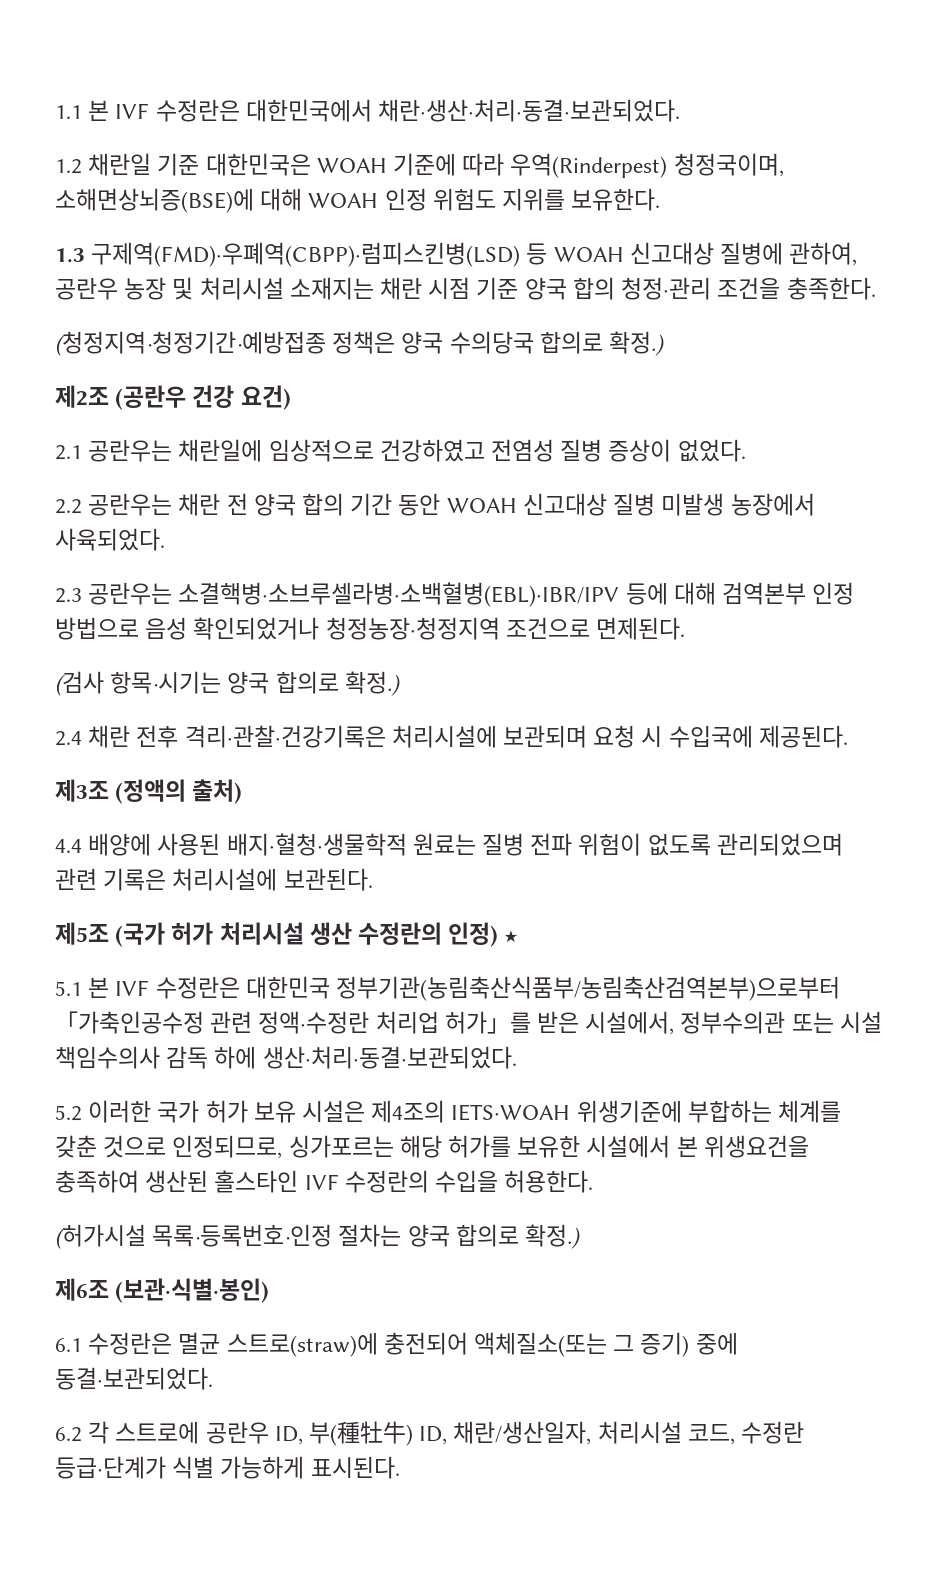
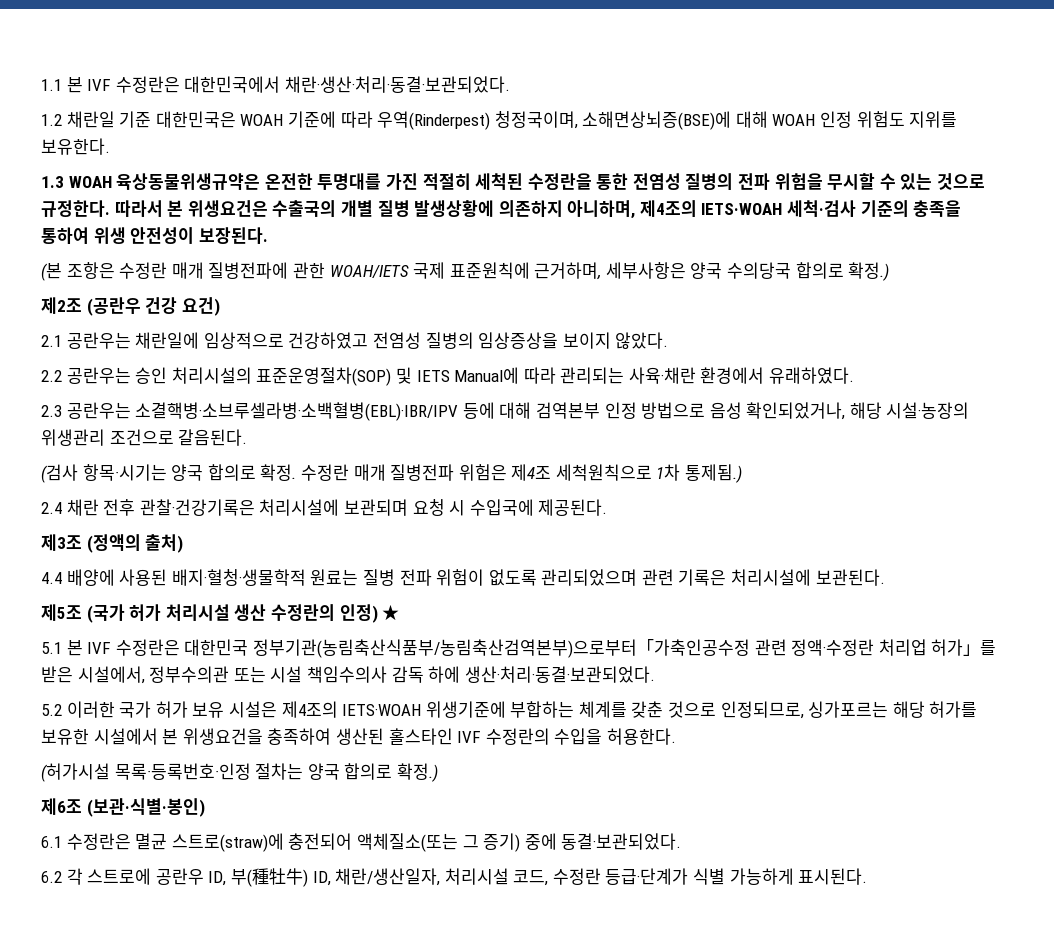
- 1.3 구제역(FMD)·우폐역(CBPP)·럼피스킨병(LSD) 등 WOAH 신고대상 질병에 관하여, 공란우 농장 및 처리시설 소재지는 채란 시점 기준 양국 합의 청정·관리 조건을 충족한다.
- (청정지역·청정기간·예방접종 정책은 양국 수의당국 합의로 확정.)
+ 1.3 WOAH 육상동물위생규약은 온전한 투명대를 가진 적절히 세척된 수정란을 통한 전염성 질병의 전파 위험을 무시할 수 있는 것으로 규정한다. 따라서 본 위생요건은 수출국의 개별 질병 발생상황에 의존하지 아니하며, 제4조의 IETS·WOAH 세척·검사 기준의 충족을 통하여 위생 안전성이 보장된다.
+ (본 조항은 수정란 매개 질병전파에 관한 WOAH/IETS 국제 표준원칙에 근거하며, 세부사항은 양국 수의당국 합의로 확정.)
- 2.1 공란우는 채란일에 임상적으로 건강하였고 전염성 질병 증상이 없었다.
- 2.2 공란우는 채란 전 양국 합의 기간 동안 WOAH 신고대상 질병 미발생 농장에서 사육되었다.
+ 2.1 공란우는 채란일에 임상적으로 건강하였고 전염성 질병의 임상증상을 보이지 않았다.
+ 2.2 공란우는 승인 처리시설의 표준운영절차(SOP) 및 IETS Manual에 따라 관리되는 사육·채란 환경에서 유래하였다.
- 2.3 공란우는 소결핵병·소브루셀라병·소백혈병(EBL)·IBR/IPV 등에 대해 검역본부 인정 방법으로 음성 확인되었거나 청정농장·청정지역 조건으로 면제된다.
- (검사 항목·시기는 양국 합의로 확정.)
+ 2.3 공란우는 소결핵병·소브루셀라병·소백혈병(EBL)·IBR/IPV 등에 대해 검역본부 인정 방법으로 음성 확인되었거나, 해당 시설·농장의 위생관리 조건으로 갈음된다.
+ (검사 항목·시기는 양국 합의로 확정. 수정란 매개 질병전파 위험은 제4조 세척원칙으로 1차 통제됨.)
- 2.4 채란 전후 격리·관찰·건강기록은 처리시설에 보관되며 요청 시 수입국에 제공된다.
+ 2.4 채란 전후 관찰·건강기록은 처리시설에 보관되며 요청 시 수입국에 제공된다.

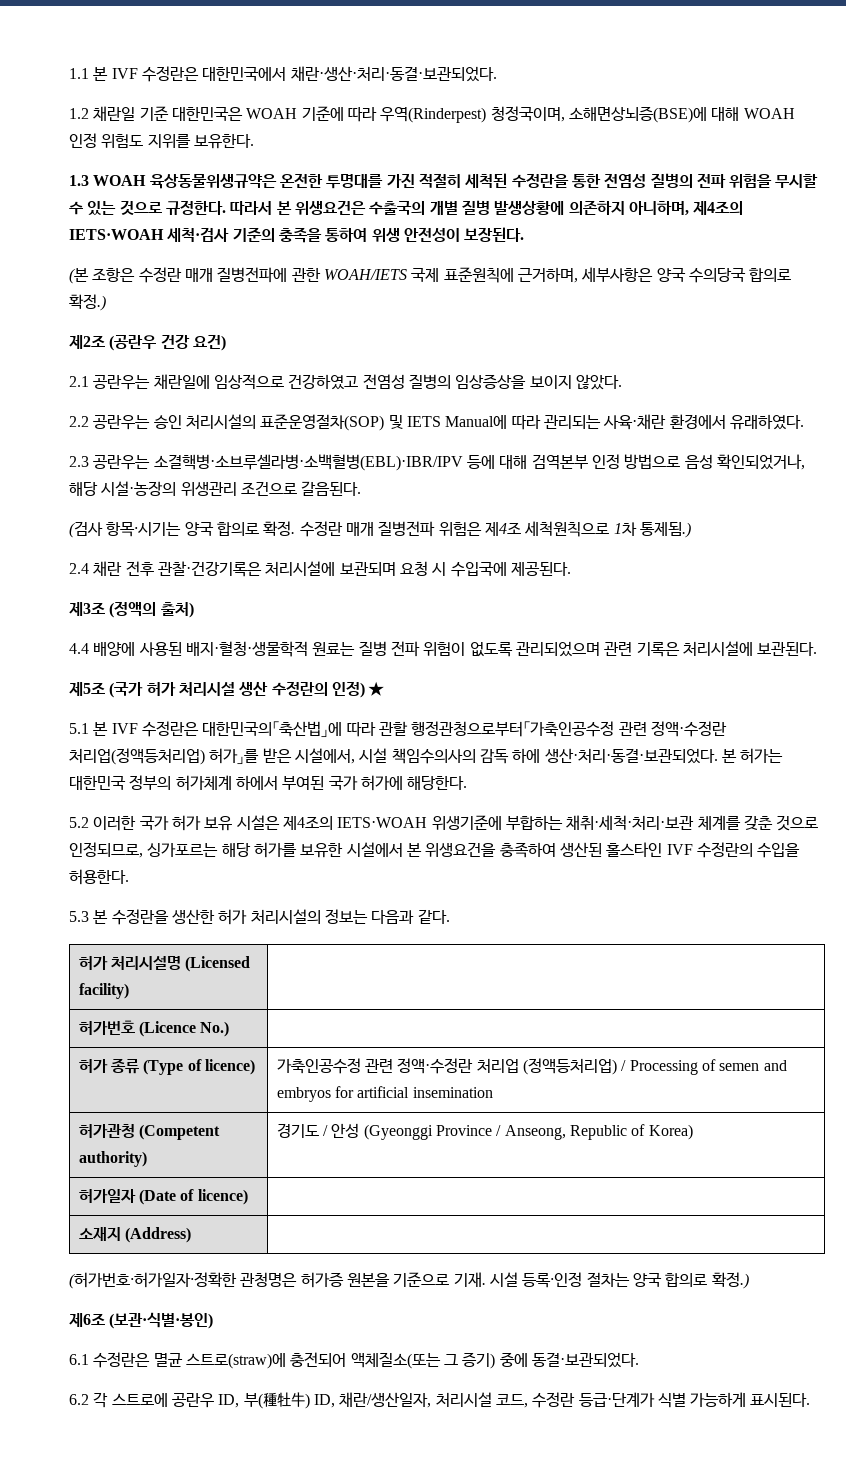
- 5.1 본 IVF 수정란은 대한민국 정부기관(농림축산식품부/농림축산검역본부)으로부터「가축인공수정 관련 정액·수정란 처리업 허가」를 받은 시설에서, 정부수의관 또는 시설 책임수의사 감독 하에 생산·처리·동결·보관되었다.
+ 5.1 본 IVF 수정란은 대한민국의「축산법」에 따라 관할 행정관청으로부터「가축인공수정 관련 정액·수정란 처리업(정액등처리업) 허가」를 받은 시설에서, 시설 책임수의사의 감독 하에 생산·처리·동결·보관되었다. 본 허가는 대한민국 정부의 허가체계 하에서 부여된 국가 허가에 해당한다.
- 5.2 이러한 국가 허가 보유 시설은 제4조의 IETS·WOAH 위생기준에 부합하는 체계를 갖춘 것으로 인정되므로, 싱가포르는 해당 허가를 보유한 시설에서 본 위생요건을 충족하여 생산된 홀스타인 IVF 수정란의 수입을 허용한다.
+ 5.2 이러한 국가 허가 보유 시설은 제4조의 IETS·WOAH 위생기준에 부합하는 채취·세척·처리·보관 체계를 갖춘 것으로 인정되므로, 싱가포르는 해당 허가를 보유한 시설에서 본 위생요건을 충족하여 생산된 홀스타인 IVF 수정란의 수입을 허용한다.
- (허가시설 목록·등록번호·인정 절차는 양국 합의로 확정.)
+ 5.3 본 수정란을 생산한 허가 처리시설의 정보는 다음과 같다.
+ 허가 처리시설명 (Licensed facility) |
+ 허가번호 (Licence No.) |
+ 허가 종류 (Type of licence) | 가축인공수정 관련 정액·수정란 처리업 (정액등처리업) / Processing of semen and embryos for artificial insemination
+ 허가관청 (Competent authority) | 경기도 / 안성 (Gyeonggi Province / Anseong, Republic of Korea)
+ 허가일자 (Date of licence) |
+ 소재지 (Address) |
+ (허가번호·허가일자·정확한 관청명은 허가증 원본을 기준으로 기재. 시설 등록·인정 절차는 양국 합의로 확정.)

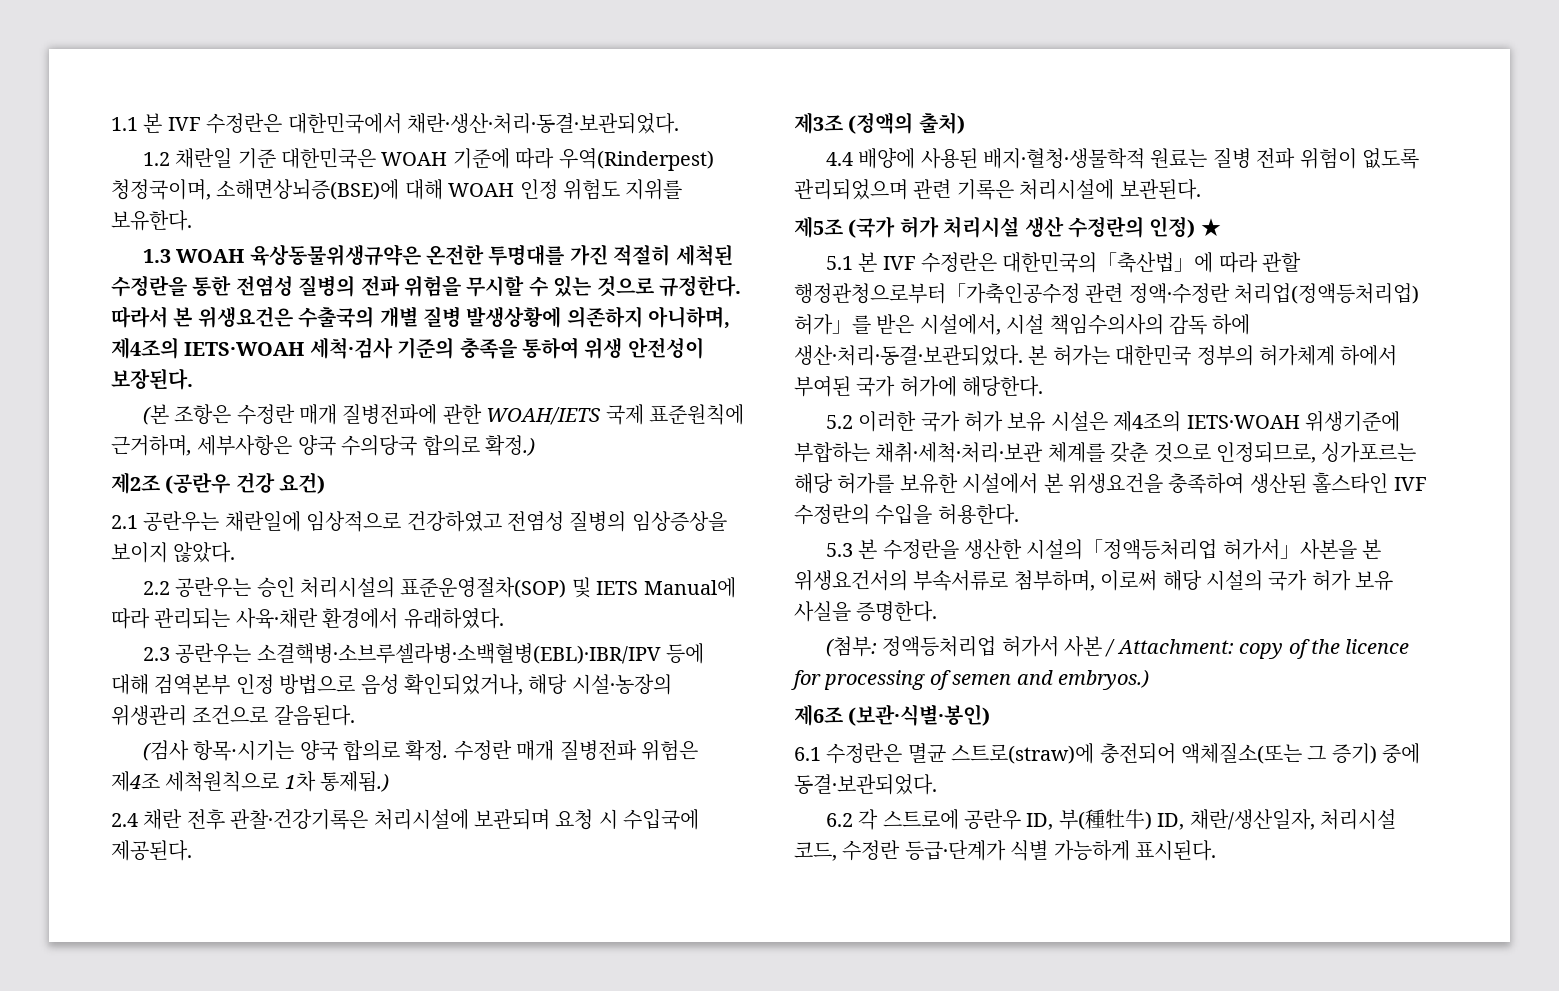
- 5.3 본 수정란을 생산한 허가 처리시설의 정보는 다음과 같다.
- 허가 처리시설명 (Licensed facility) |
- 허가번호 (Licence No.) |
- 허가 종류 (Type of licence) | 가축인공수정 관련 정액·수정란 처리업 (정액등처리업) / Processing of semen and embryos for artificial insemination
- 허가관청 (Competent authority) | 경기도 / 안성 (Gyeonggi Province / Anseong, Republic of Korea)
- 허가일자 (Date of licence) |
- 소재지 (Address) |
- (허가번호·허가일자·정확한 관청명은 허가증 원본을 기준으로 기재. 시설 등록·인정 절차는 양국 합의로 확정.)
+ 5.3 본 수정란을 생산한 시설의「정액등처리업 허가서」사본을 본 위생요건서의 부속서류로 첨부하며, 이로써 해당 시설의 국가 허가 보유 사실을 증명한다.
+ (첨부: 정액등처리업 허가서 사본 / Attachment: copy of the licence for processing of semen and embryos.)

